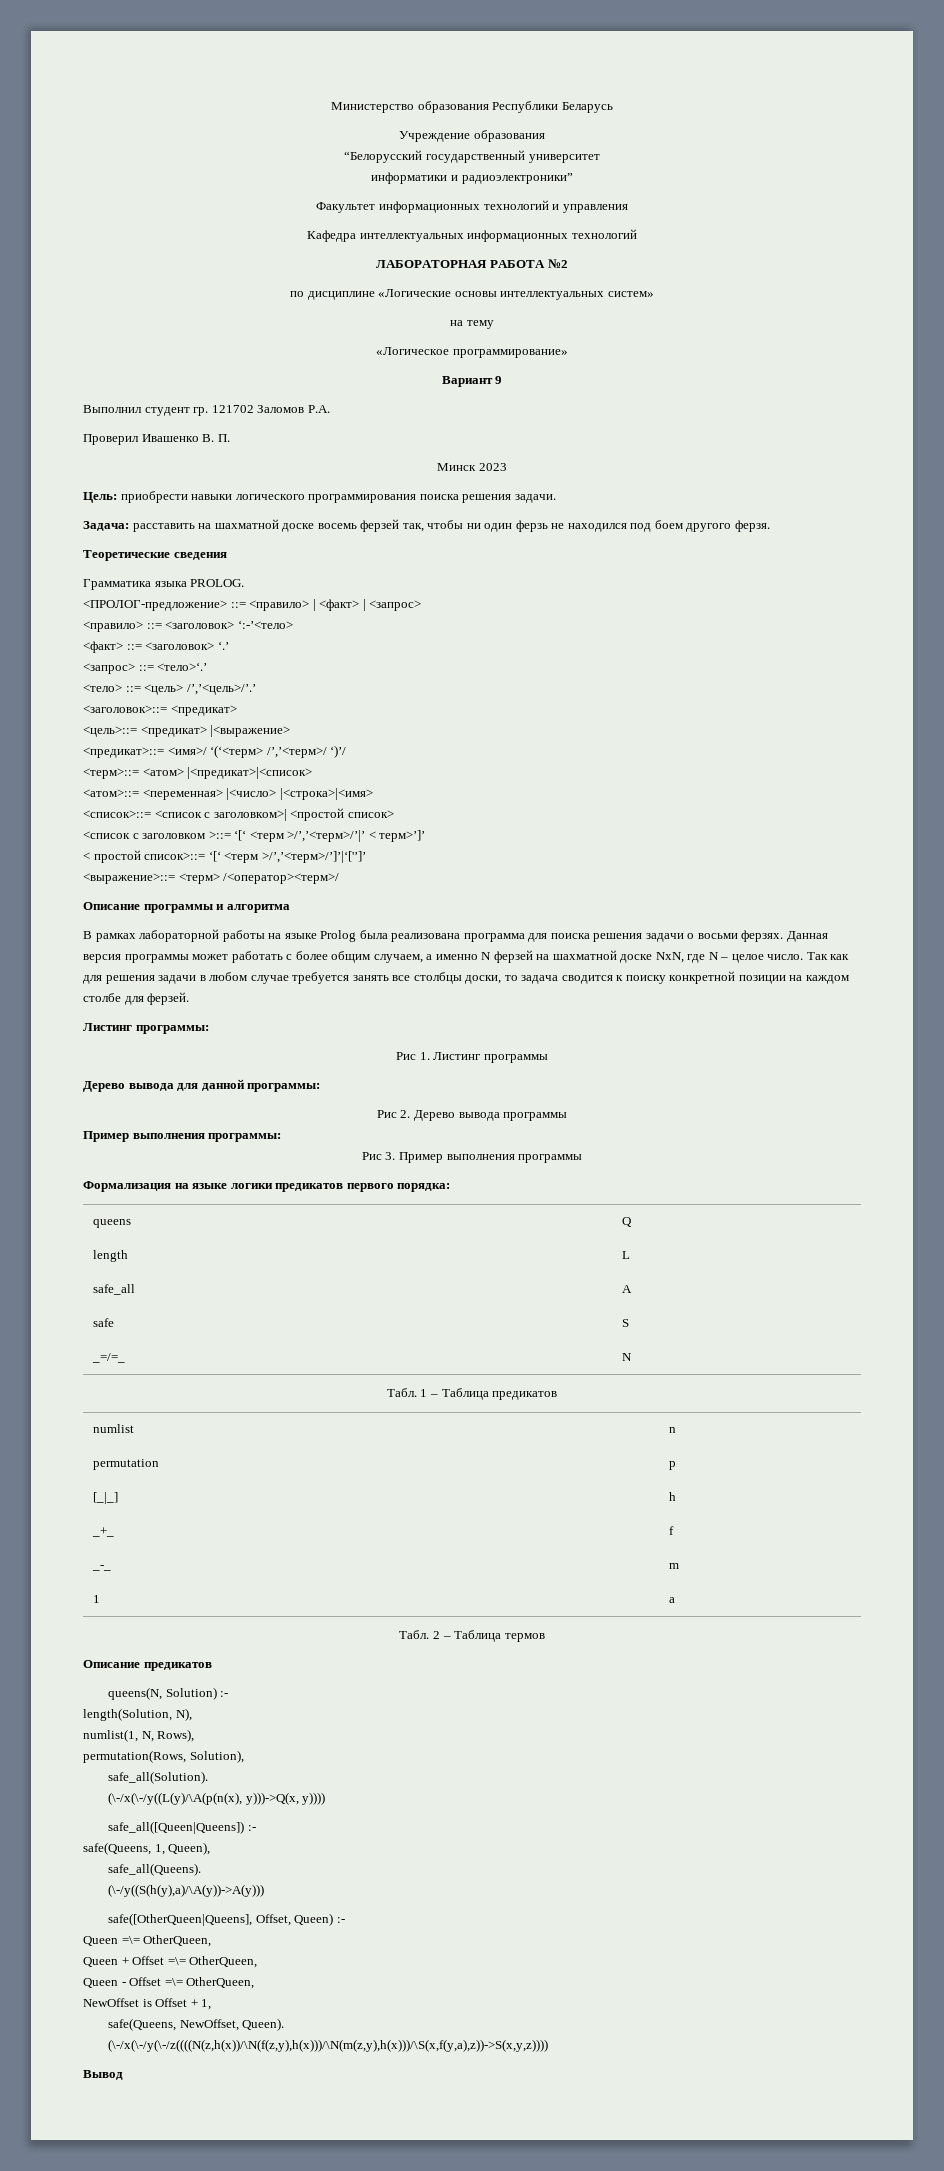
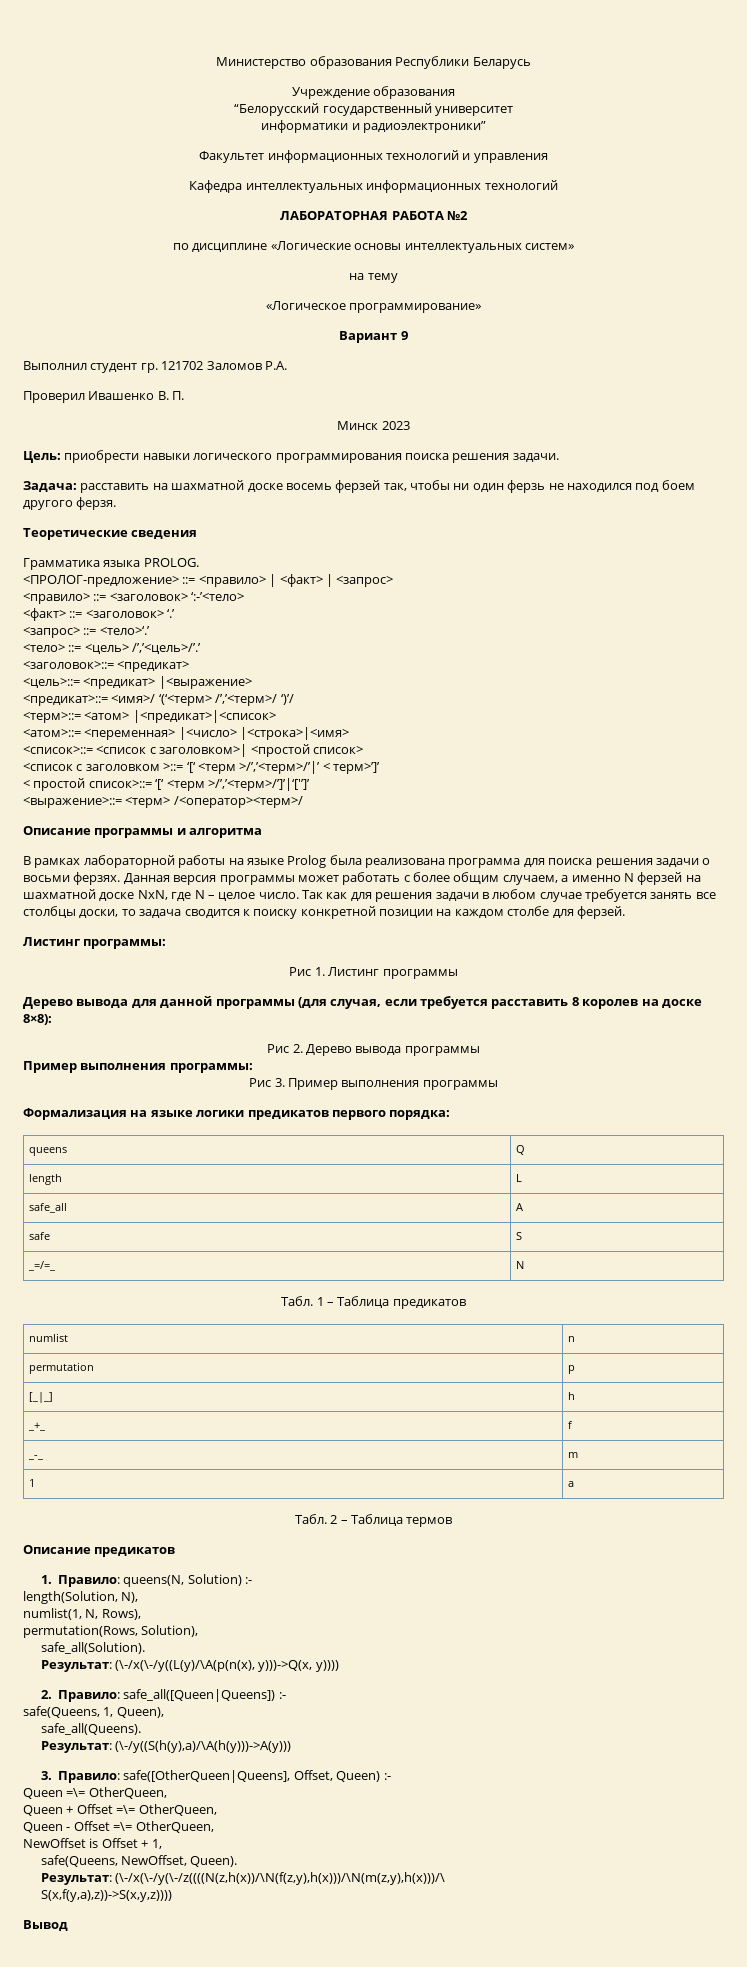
- Дерево вывода для данной программы:
+ Дерево вывода для данной программы (для случая, если требуется расставить 8 королев на доске 8×8):
- queens(N, Solution) :-
+ 1. Правило: queens(N, Solution) :-
- (\-/x(\-/y((L(y)/\A(p(n(x), y)))->Q(x, y))))
+ Результат: (\-/x(\-/y((L(y)/\A(p(n(x), y)))->Q(x, y))))
- safe_all([Queen|Queens]) :-
+ 2. Правило: safe_all([Queen|Queens]) :-
- (\-/y((S(h(y),a)/\A(y))->A(y)))
- safe([OtherQueen|Queens], Offset, Queen) :-
+ Результат: (\-/y((S(h(y),a)/\A(h(y)))->A(y)))
+ 3. Правило: safe([OtherQueen|Queens], Offset, Queen) :-
- (\-/x(\-/y(\-/z((((N(z,h(x))/\N(f(z,y),h(x)))/\N(m(z,y),h(x)))/\S(x,f(y,a),z))->S(x,y,z))))
+ Результат: (\-/x(\-/y(\-/z((((N(z,h(x))/\N(f(z,y),h(x)))/\N(m(z,y),h(x)))/\
+ S(x,f(y,a),z))->S(x,y,z))))

